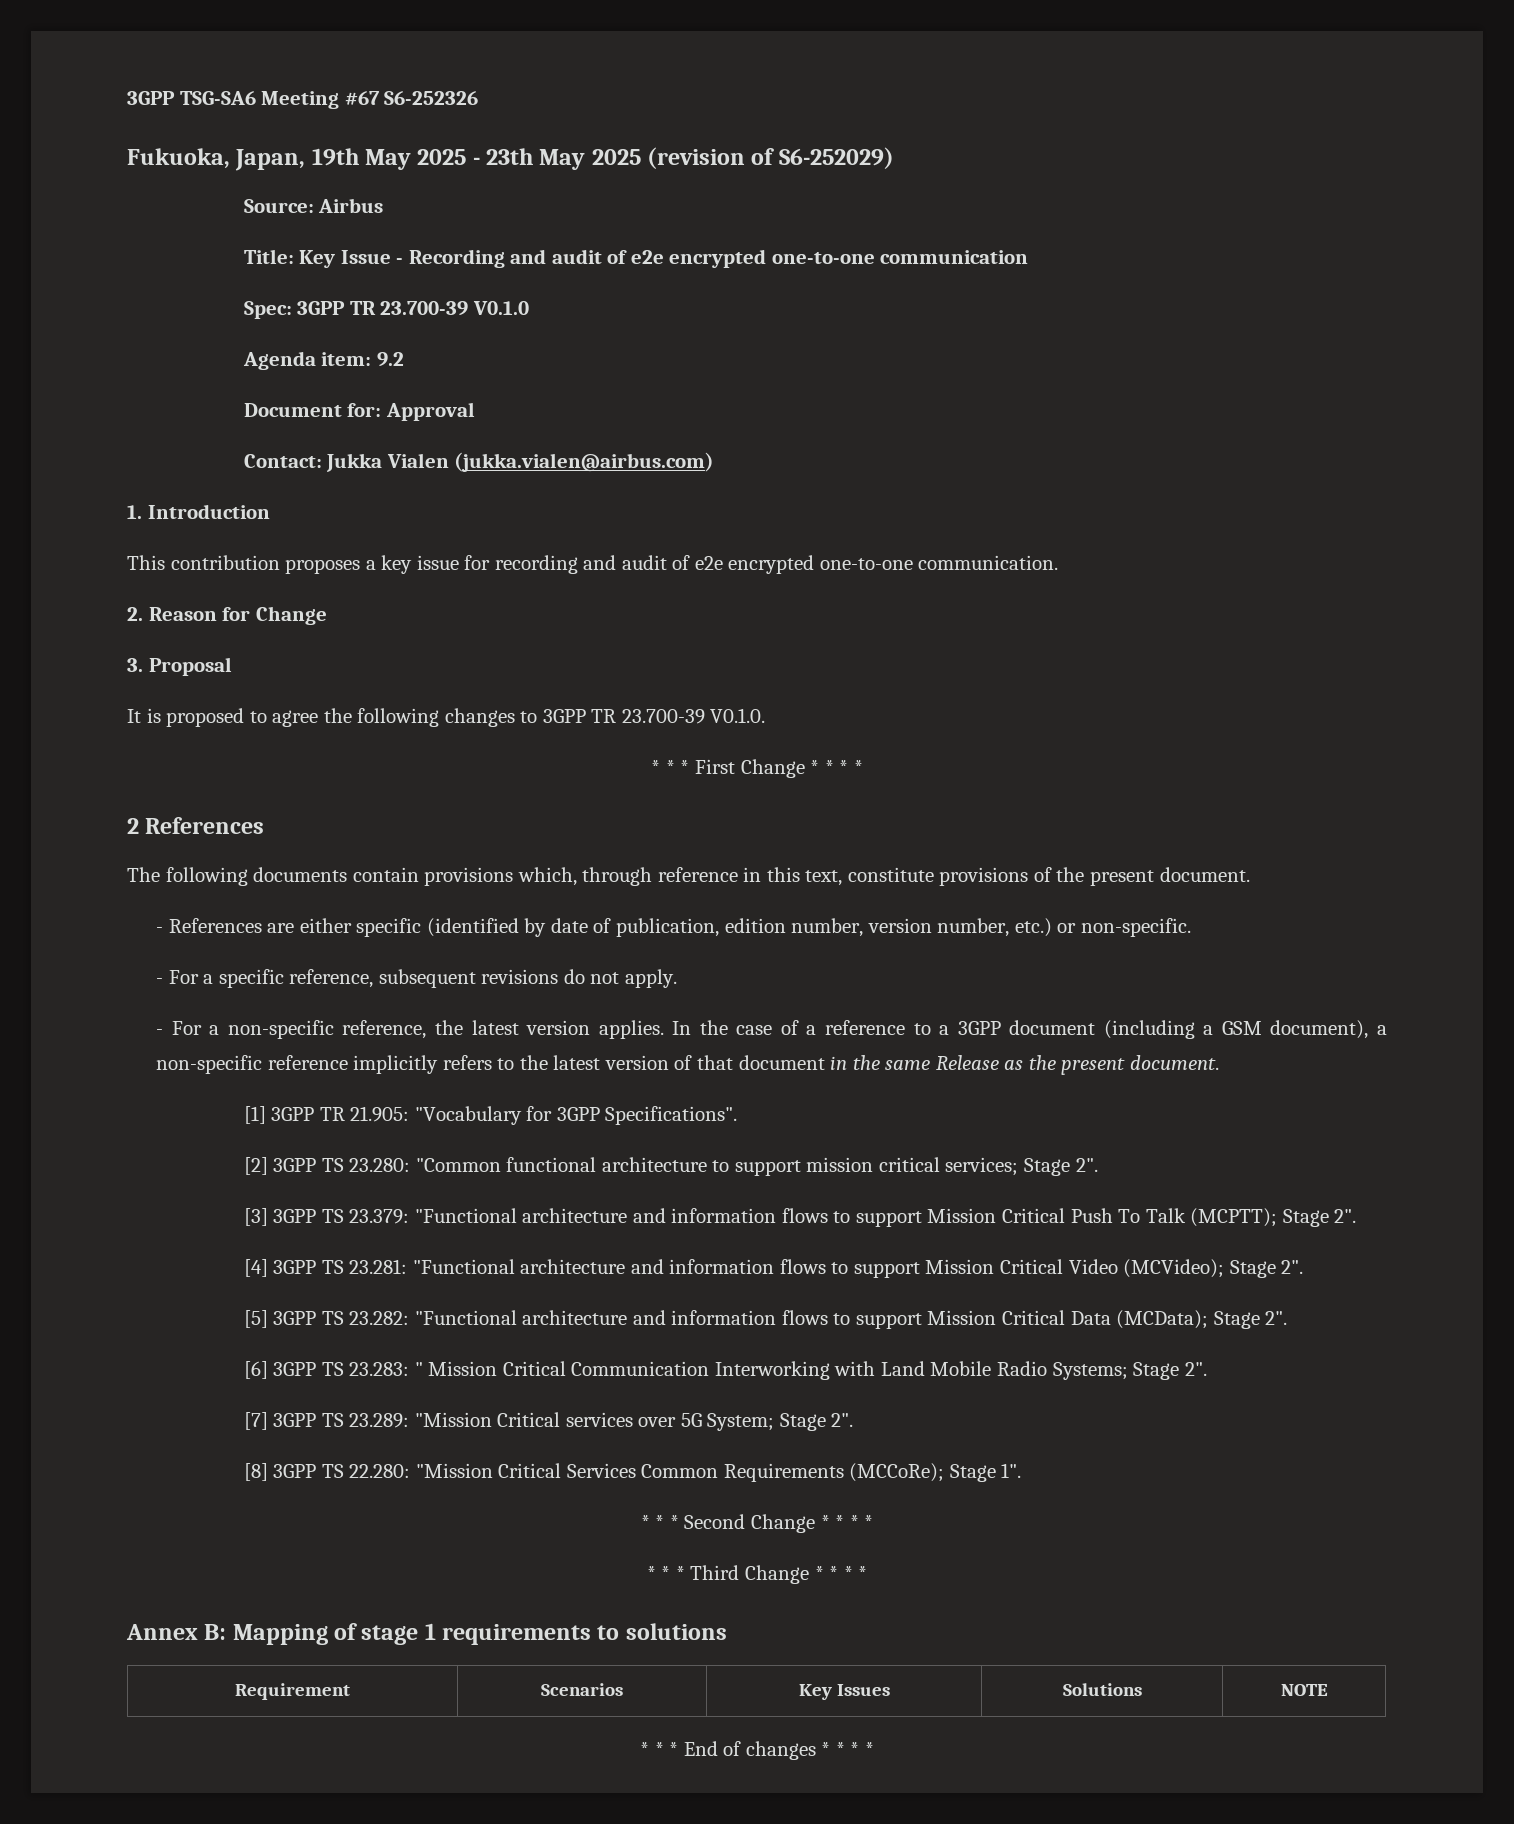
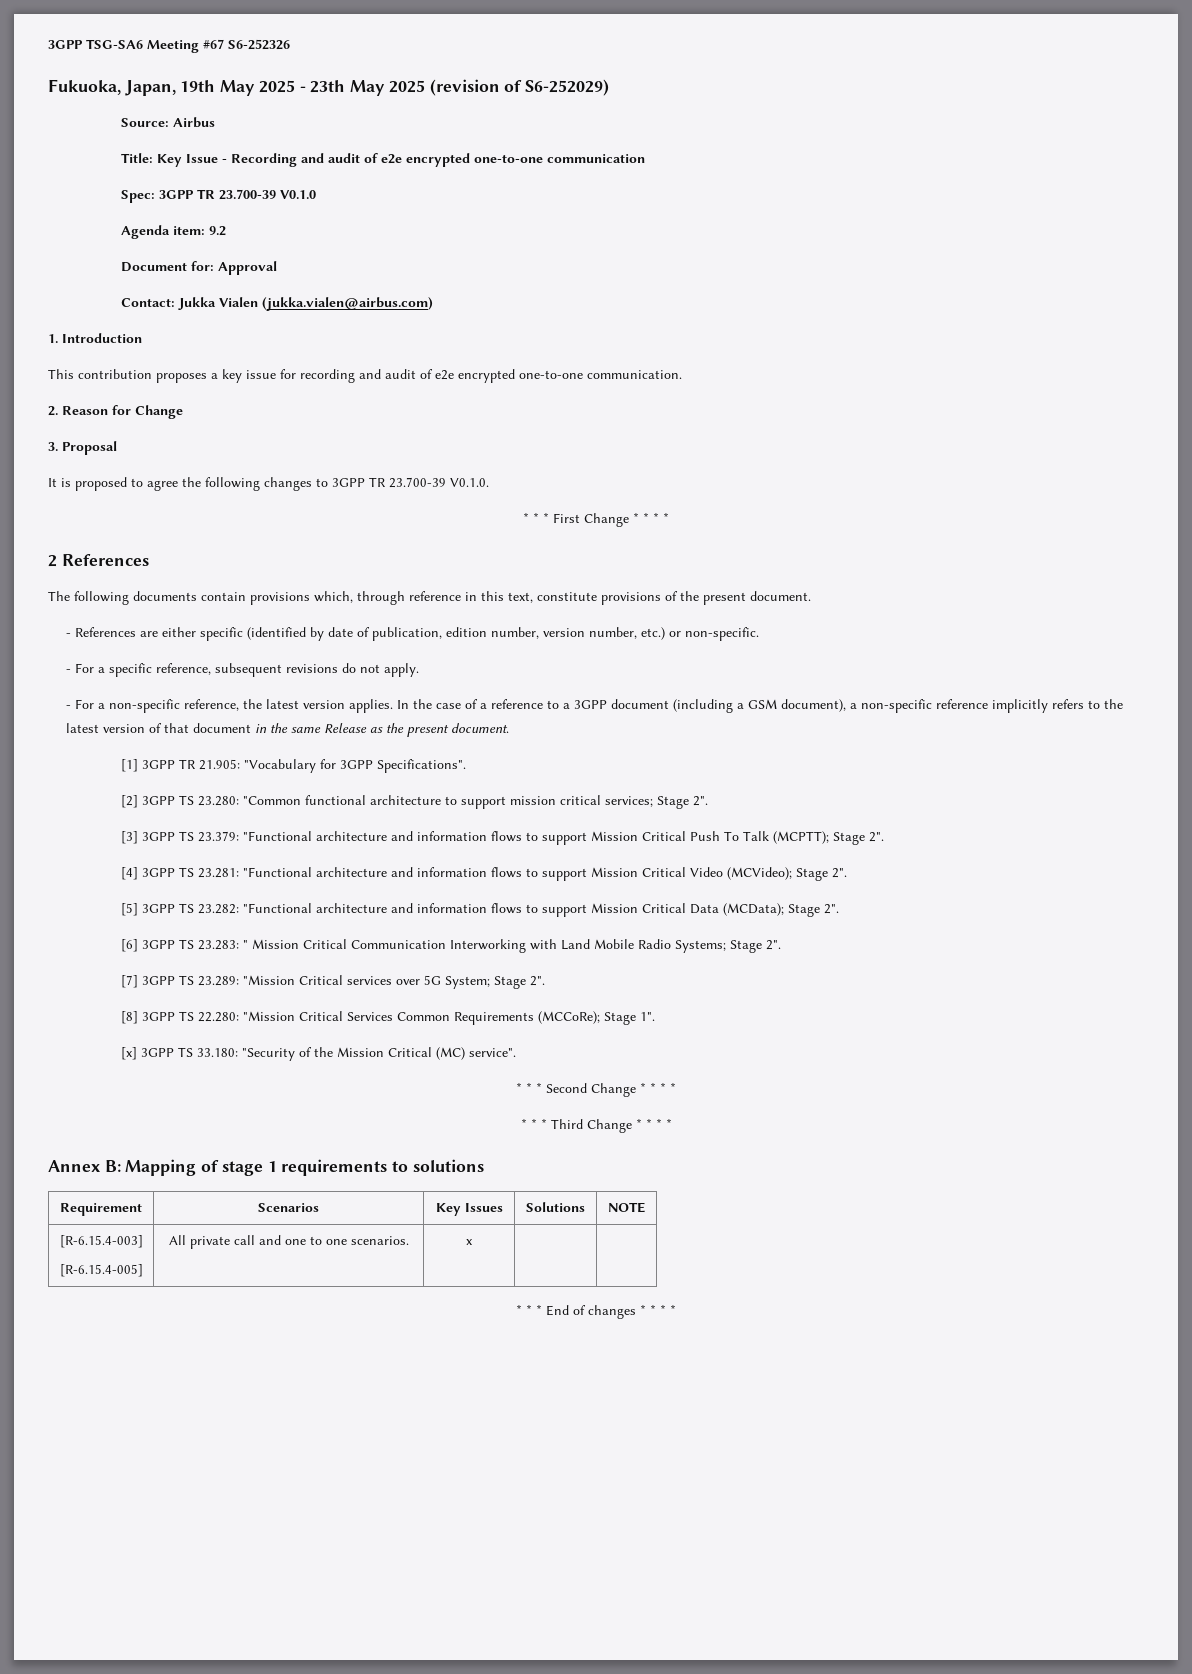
+ [x] 3GPP TS 33.180: "Security of the Mission Critical (MC) service".
+ [R-6.15.4-003]
+ [R-6.15.4-005] | All private call and one to one scenarios. | x | |

